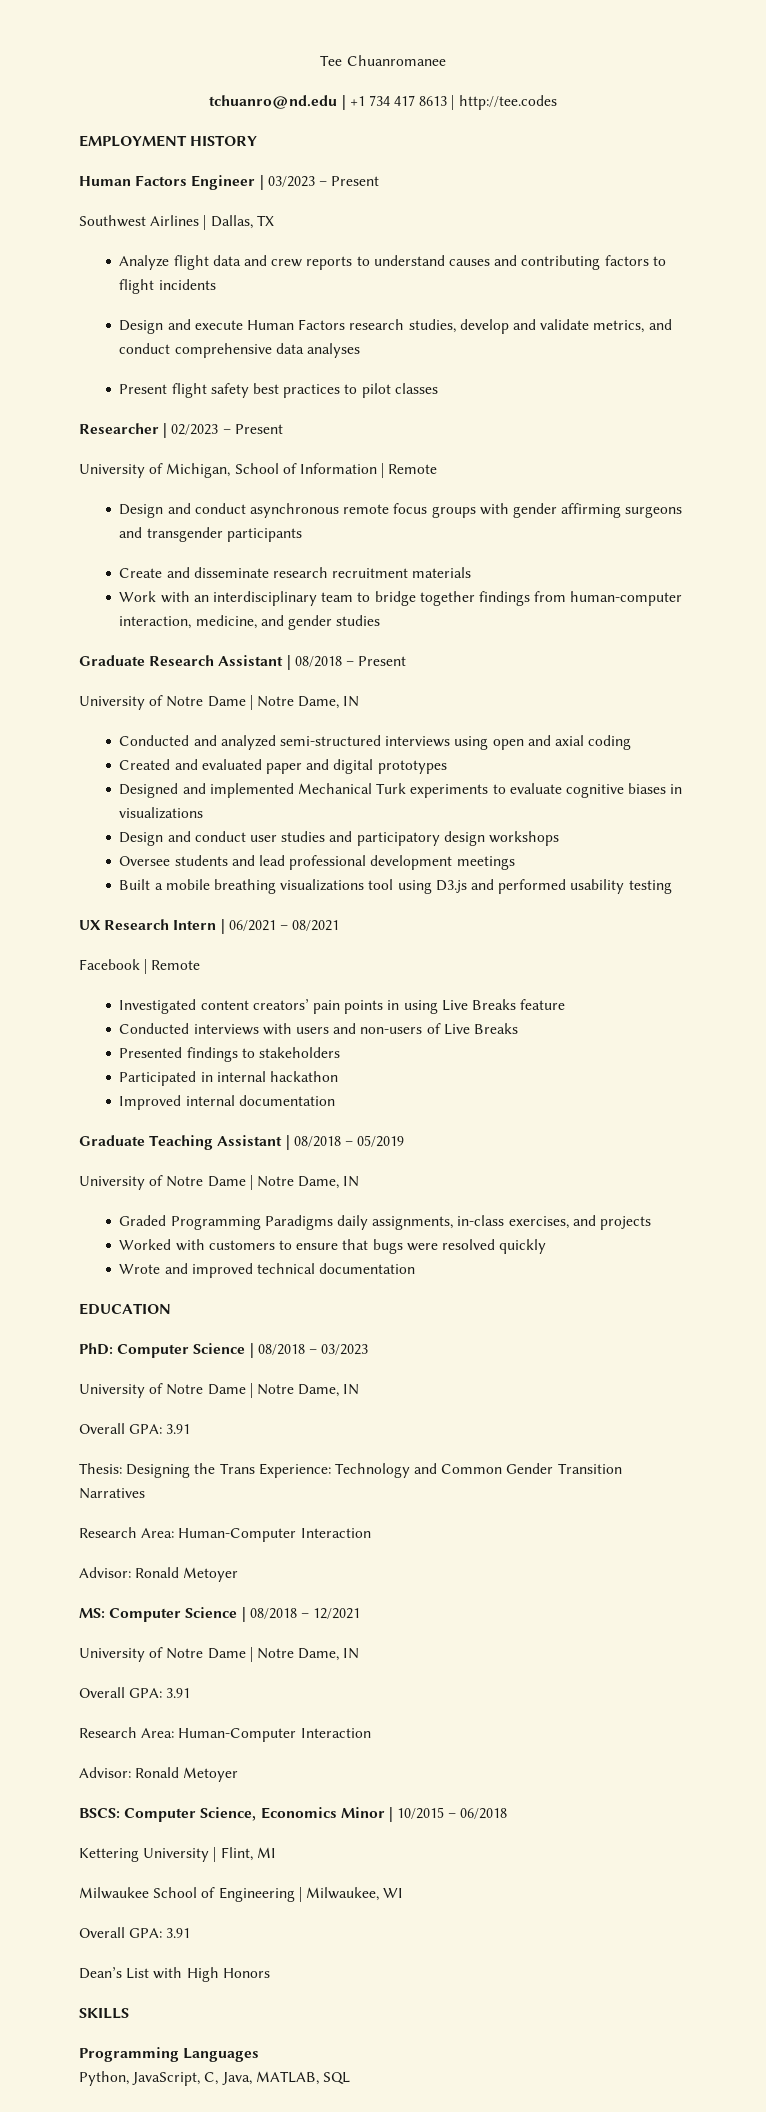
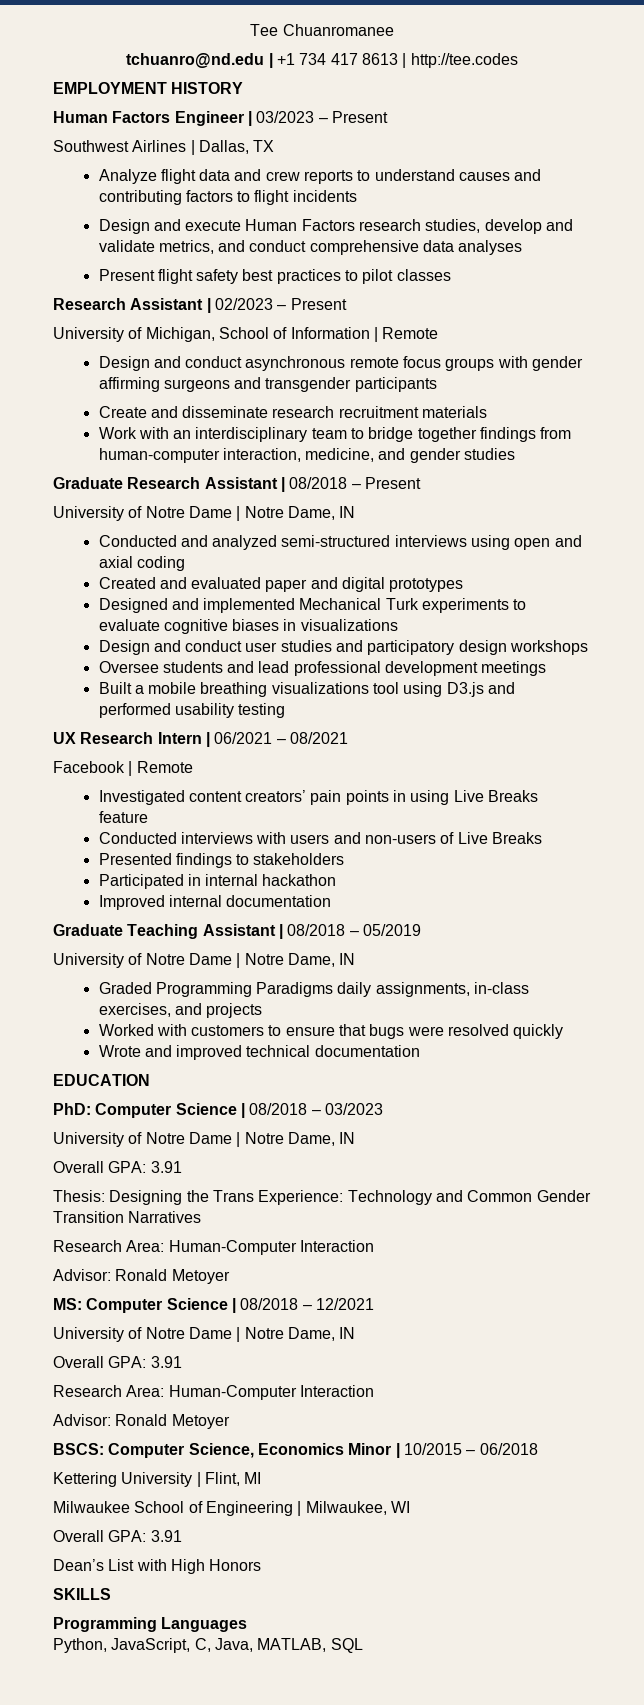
- Researcher | 02/2023 – Present
+ Research Assistant | 02/2023 – Present

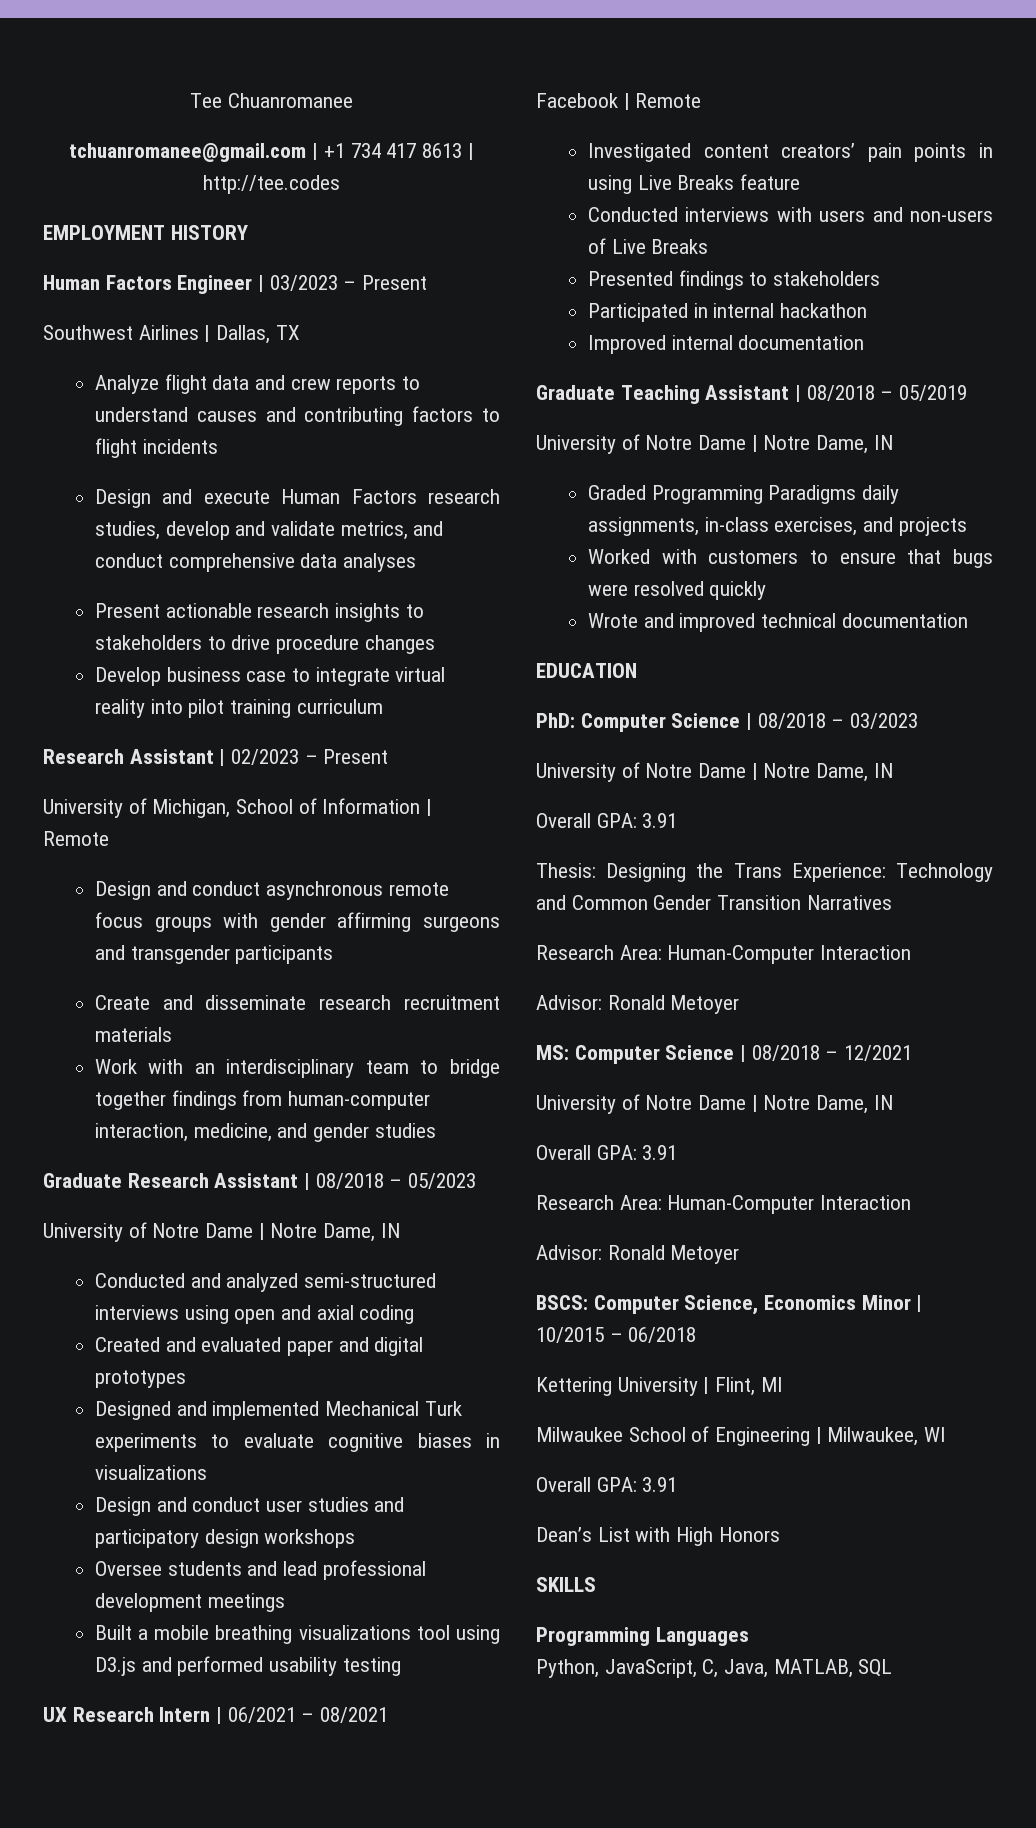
- tchuanro@nd.edu | +1 734 417 8613 | http://tee.codes
+ tchuanromanee@gmail.com | +1 734 417 8613 | http://tee.codes
- Present flight safety best practices to pilot classes
+ Present actionable research insights to stakeholders to drive procedure changes
+ Develop business case to integrate virtual reality into pilot training curriculum
- Graduate Research Assistant | 08/2018 – Present
+ Graduate Research Assistant | 08/2018 – 05/2023

